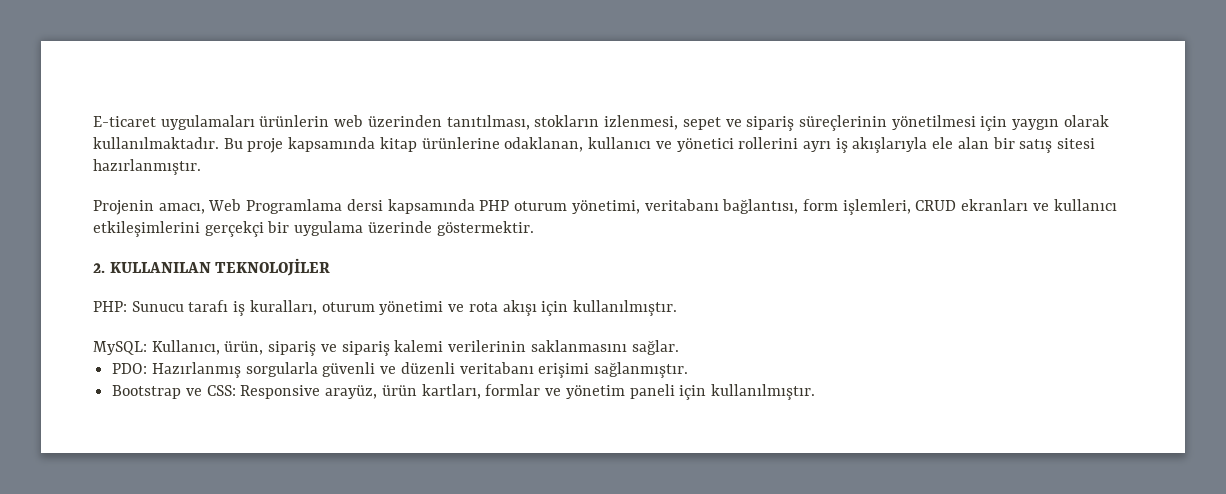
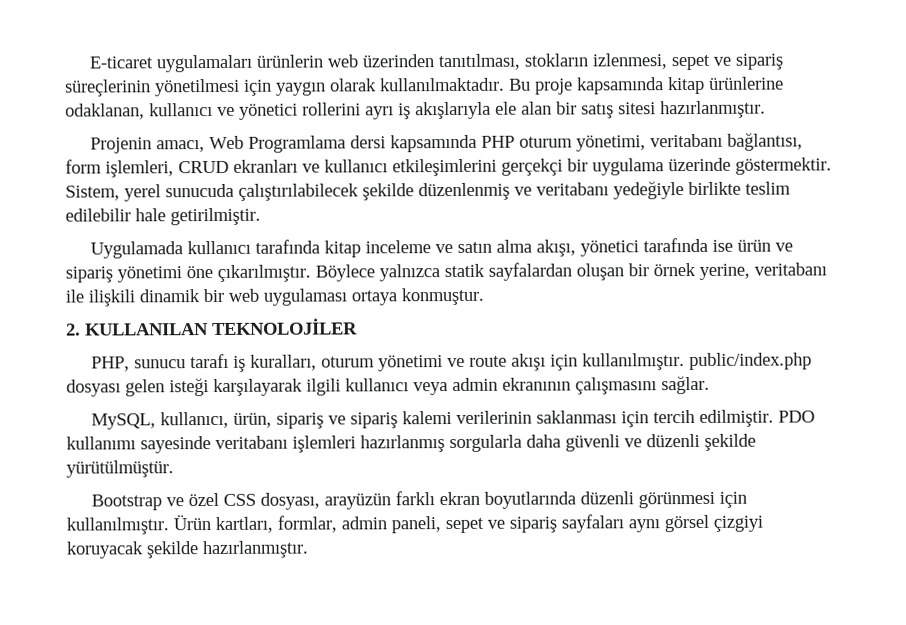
+ Sistem, yerel sunucuda çalıştırılabilecek şekilde düzenlenmiş ve veritabanı yedeğiyle birlikte teslim edilebilir hale getirilmiştir.
+ Uygulamada kullanıcı tarafında kitap inceleme ve satın alma akışı, yönetici tarafında ise ürün ve sipariş yönetimi öne çıkarılmıştır. Böylece yalnızca statik sayfalardan oluşan bir örnek yerine, veritabanı ile ilişkili dinamik bir web uygulaması ortaya konmuştur.
- PHP: Sunucu tarafı iş kuralları, oturum yönetimi ve rota akışı için kullanılmıştır.
- MySQL: Kullanıcı, ürün, sipariş ve sipariş kalemi verilerinin saklanmasını sağlar.
- PDO: Hazırlanmış sorgularla güvenli ve düzenli veritabanı erişimi sağlanmıştır.
- Bootstrap ve CSS: Responsive arayüz, ürün kartları, formlar ve yönetim paneli için kullanılmıştır.
+ PHP, sunucu tarafı iş kuralları, oturum yönetimi ve route akışı için kullanılmıştır. public/index.php dosyası gelen isteği karşılayarak ilgili kullanıcı veya admin ekranının çalışmasını sağlar.
+ MySQL, kullanıcı, ürün, sipariş ve sipariş kalemi verilerinin saklanması için tercih edilmiştir. PDO kullanımı sayesinde veritabanı işlemleri hazırlanmış sorgularla daha güvenli ve düzenli şekilde yürütülmüştür.
+ Bootstrap ve özel CSS dosyası, arayüzün farklı ekran boyutlarında düzenli görünmesi için kullanılmıştır. Ürün kartları, formlar, admin paneli, sepet ve sipariş sayfaları aynı görsel çizgiyi koruyacak şekilde hazırlanmıştır.

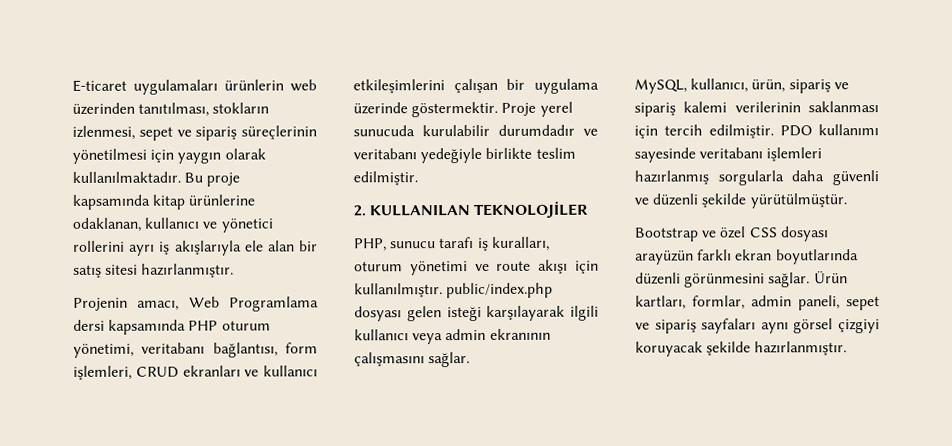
- Projenin amacı, Web Programlama dersi kapsamında PHP oturum yönetimi, veritabanı bağlantısı, form işlemleri, CRUD ekranları ve kullanıcı etkileşimlerini gerçekçi bir uygulama üzerinde göstermektir.
+ Projenin amacı, Web Programlama dersi kapsamında PHP oturum yönetimi, veritabanı bağlantısı, form işlemleri, CRUD ekranları ve kullanıcı etkileşimlerini çalışan bir uygulama üzerinde göstermektir.
- Sistem, yerel sunucuda çalıştırılabilecek şekilde düzenlenmiş ve veritabanı yedeğiyle birlikte teslim edilebilir hale getirilmiştir.
- Uygulamada kullanıcı tarafında kitap inceleme ve satın alma akışı, yönetici tarafında ise ürün ve sipariş yönetimi öne çıkarılmıştır. Böylece yalnızca statik sayfalardan oluşan bir örnek yerine, veritabanı ile ilişkili dinamik bir web uygulaması ortaya konmuştur.
+ Proje yerel sunucuda kurulabilir durumdadır ve veritabanı yedeğiyle birlikte teslim edilmiştir.
- Bootstrap ve özel CSS dosyası, arayüzün farklı ekran boyutlarında düzenli görünmesi için kullanılmıştır.
+ Bootstrap ve özel CSS dosyası arayüzün farklı ekran boyutlarında düzenli görünmesini sağlar.

